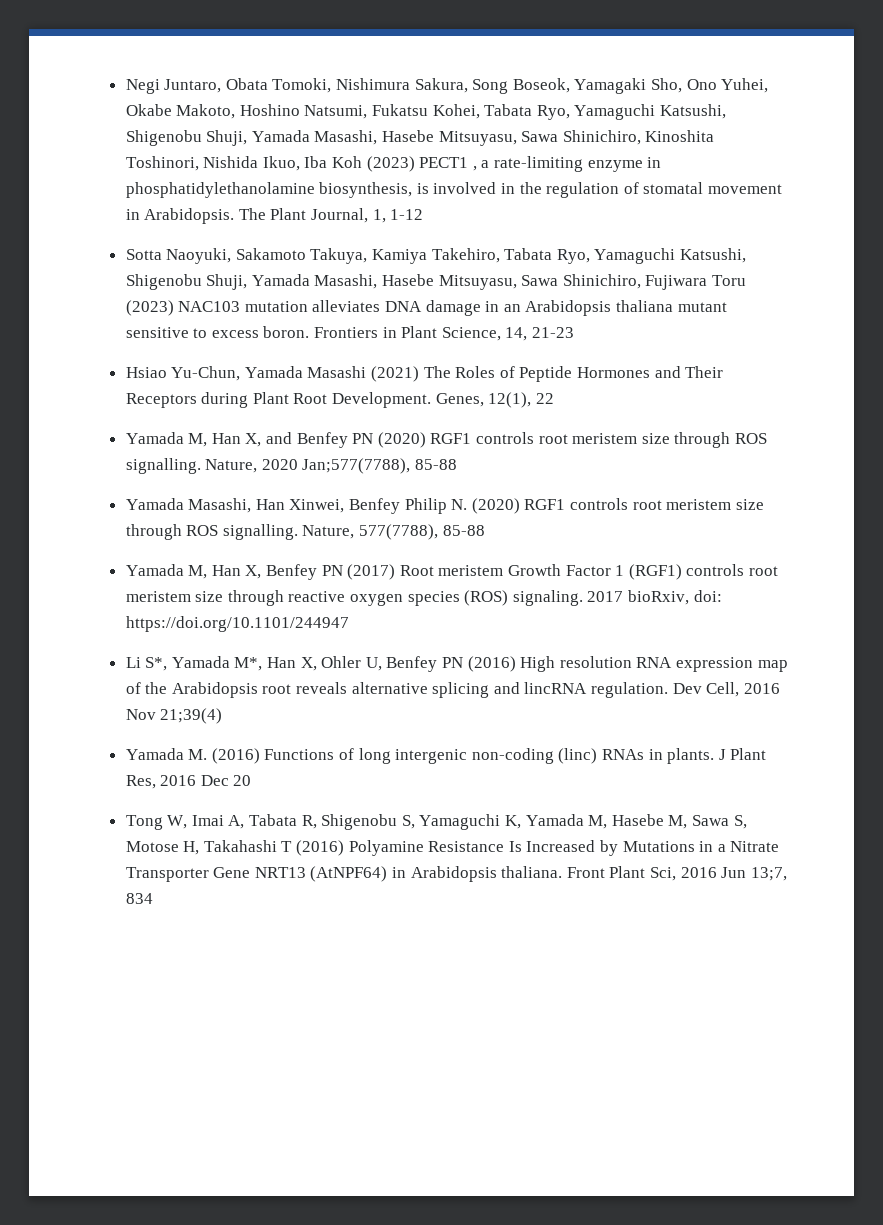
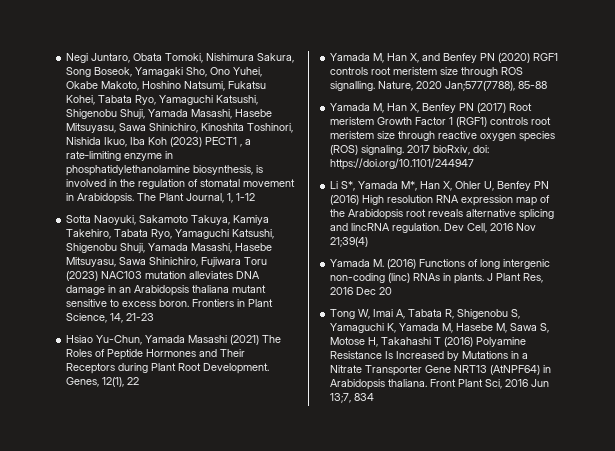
- Yamada Masashi, Han Xinwei, Benfey Philip N. (2020) RGF1 controls root meristem size through ROS signalling. Nature, 577(7788), 85-88

